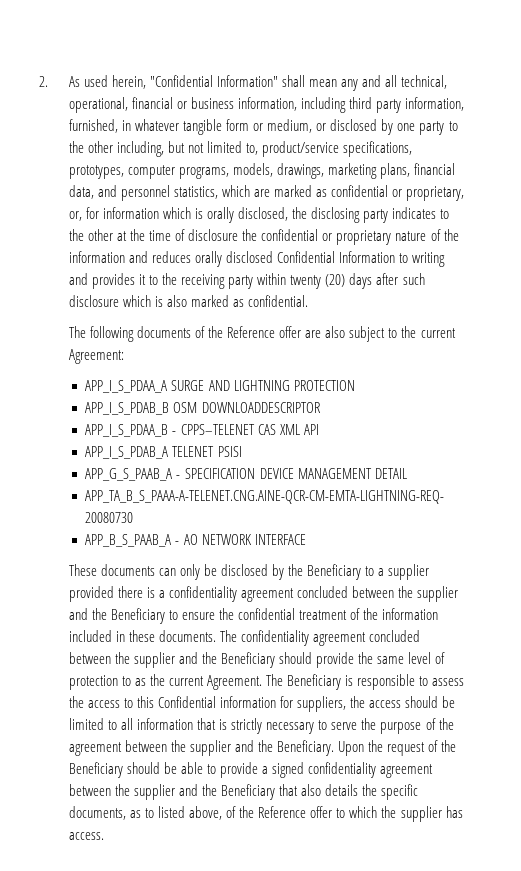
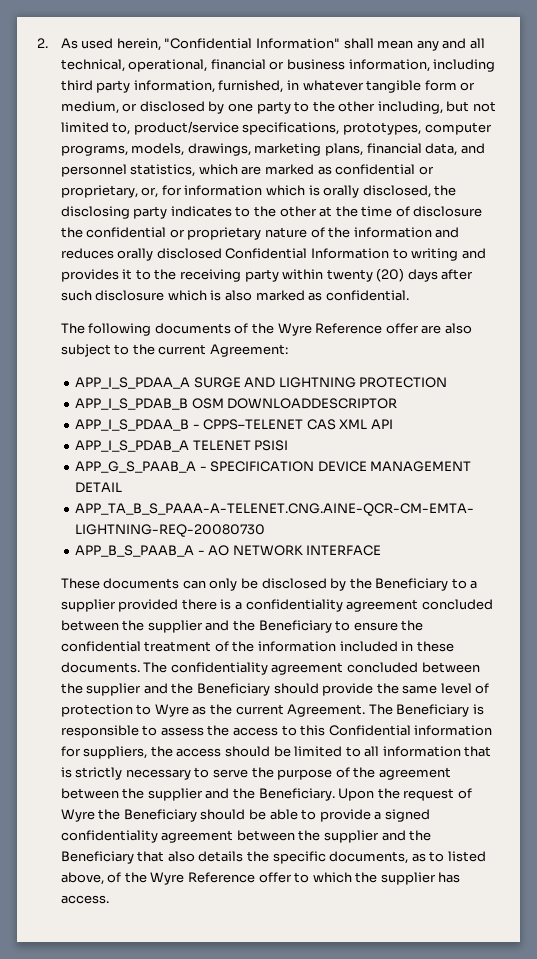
- The following documents of the Reference offer are also subject to the current Agreement:
+ The following documents of the Wyre Reference offer are also subject to the current Agreement:
- The confidentiality agreement concluded between the supplier and the Beneficiary should provide the same level of protection to as the current Agreement.
+ The confidentiality agreement concluded between the supplier and the Beneficiary should provide the same level of protection to Wyre as the current Agreement.
- Upon the request of the Beneficiary should be able to provide a signed confidentiality agreement between the supplier and the Beneficiary that also details the specific documents, as to listed above, of the Reference offer to which the supplier has access.
+ Upon the request of Wyre the Beneficiary should be able to provide a signed confidentiality agreement between the supplier and the Beneficiary that also details the specific documents, as to listed above, of the Wyre Reference offer to which the supplier has access.

